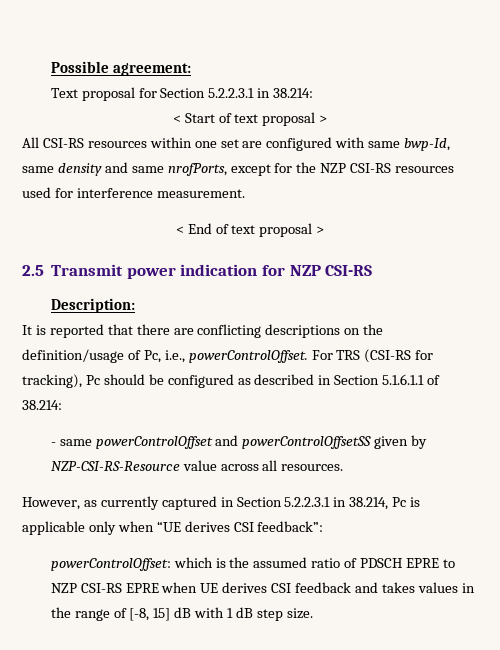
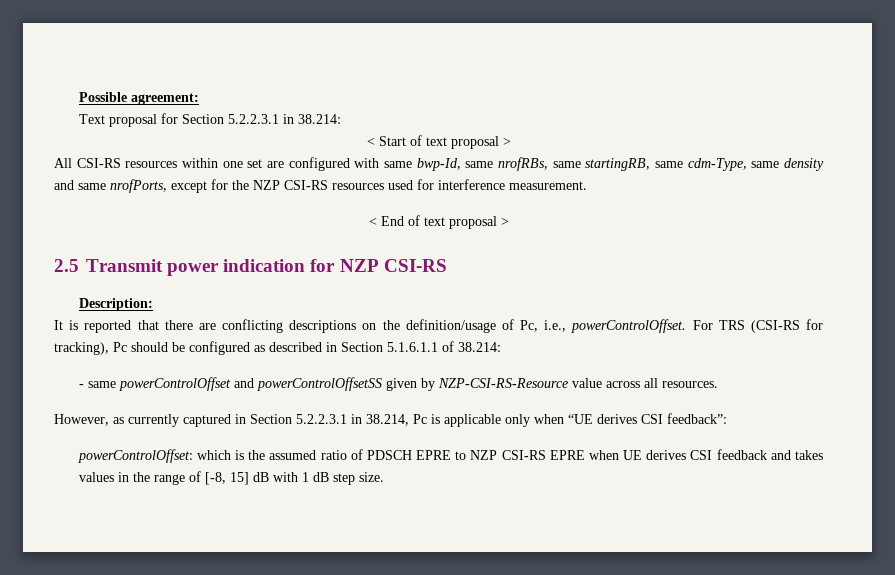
- All CSI-RS resources within one set are configured with same bwp-Id, same density and same nrofPorts, except for the NZP CSI-RS resources used for interference measurement.
+ All CSI-RS resources within one set are configured with same bwp-Id, same nrofRBs, same startingRB, same cdm-Type, same density and same nrofPorts, except for the NZP CSI-RS resources used for interference measurement.

